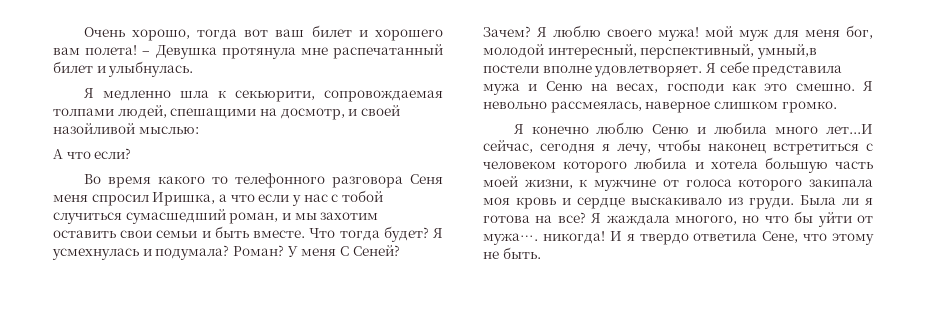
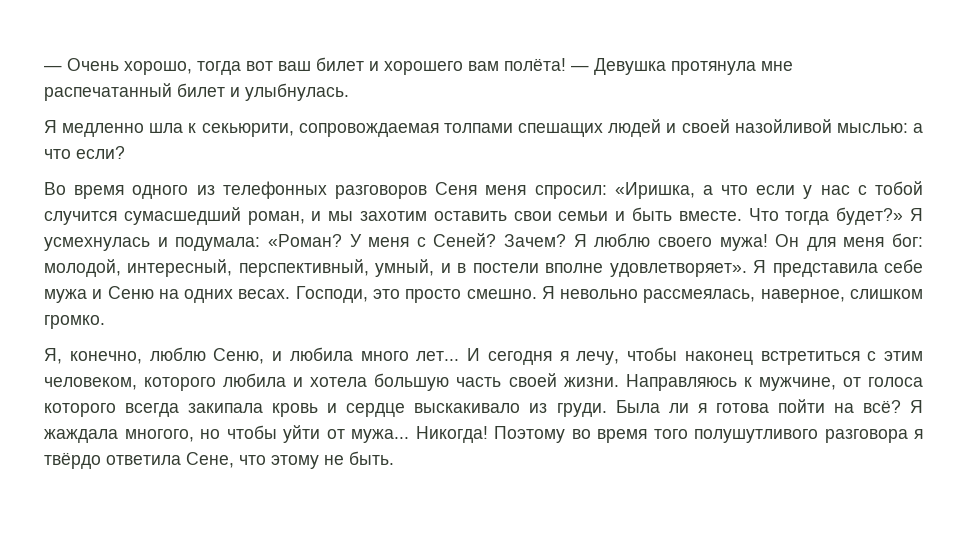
- Очень хорошо, тогда вот ваш билет и хорошего вам полета! – Девушка протянула мне распечатанный билет и улыбнулась.
+ — Очень хорошо, тогда вот ваш билет и хорошего вам полёта! — Девушка протянула мне распечатанный билет и улыбнулась.
- Я медленно шла к секьюрити, сопровождаемая толпами людей, спешащими на досмотр, и своей назойливой мыслью:
- А что если?
+ Я медленно шла к секьюрити, сопровождаемая толпами спешащих людей и своей назойливой мыслью: а что если?
- Во время какого то телефонного разговора Сеня меня спросил Иришка, а что если у нас с тобой случиться сумасшедший роман, и мы захотим оставить свои семьи и быть вместе.
+ Во время одного из телефонных разговоров Сеня меня спросил: «Иришка, а что если у нас с тобой случится сумасшедший роман, и мы захотим оставить свои семьи и быть вместе.
- Что тогда будет?
+ Что тогда будет?»
- Я усмехнулась и подумала? Роман?
+ Я усмехнулась и подумала: «Роман?
- У меня С Сеней?
+ У меня с Сеней?
- Я люблю своего мужа! мой муж для меня бог, молодой интересный, перспективный, умный,в постели вполне удовлетворяет. Я себе представила мужа и Сеню на весах, господи как это смешно.
+ Я люблю своего мужа! Он для меня бог: молодой, интересный, перспективный, умный, и в постели вполне удовлетворяет». Я представила себе мужа и Сеню на одних весах. Господи, это просто смешно.
- Я невольно рассмеялась, наверное слишком громко.
+ Я невольно рассмеялась, наверное, слишком громко.
- Я конечно люблю Сеню и любила много лет...И сейчас, сегодня я лечу, чтобы наконец встретиться с человеком которого любила и хотела большую часть моей жизни, к мужчине от голоса которого закипала моя кровь и сердце выскакивало из груди.
+ Я, конечно, люблю Сеню, и любила много лет... И сегодня я лечу, чтобы наконец встретиться с этим человеком, которого любила и хотела большую часть своей жизни. Направляюсь к мужчине, от голоса которого всегда закипала кровь и сердце выскакивало из груди.
- Была ли я готова на все?
+ Была ли я готова пойти на всё?
- Я жаждала многого, но что бы уйти от мужа…. никогда! И я твердо ответила Сене, что этому не быть.
+ Я жаждала многого, но чтобы уйти от мужа... Никогда! Поэтому во время того полушутливого разговора я твёрдо ответила Сене, что этому не быть.

